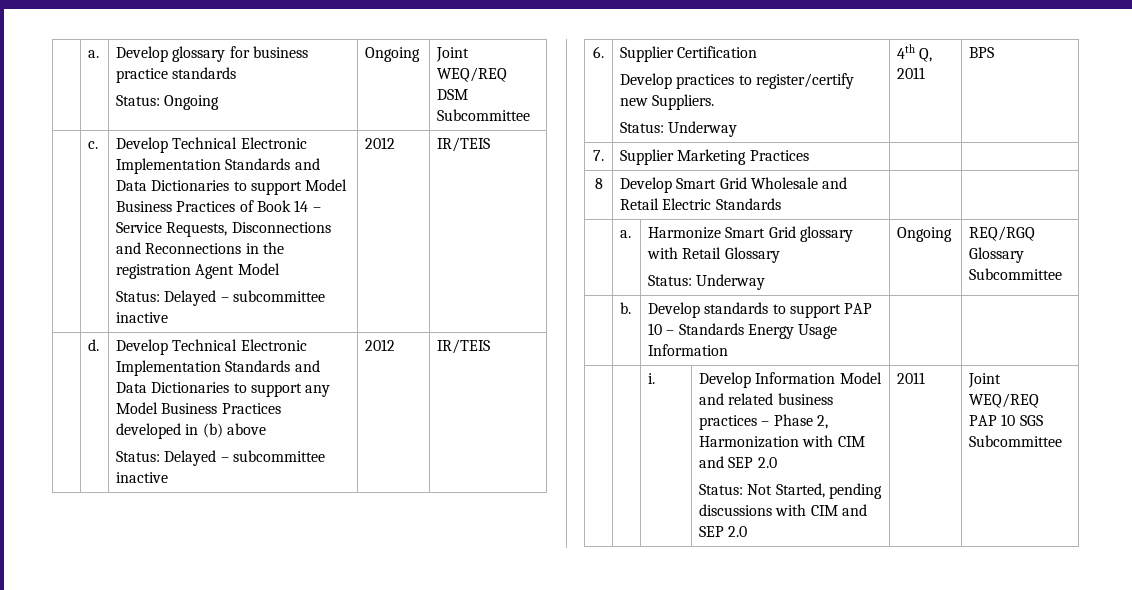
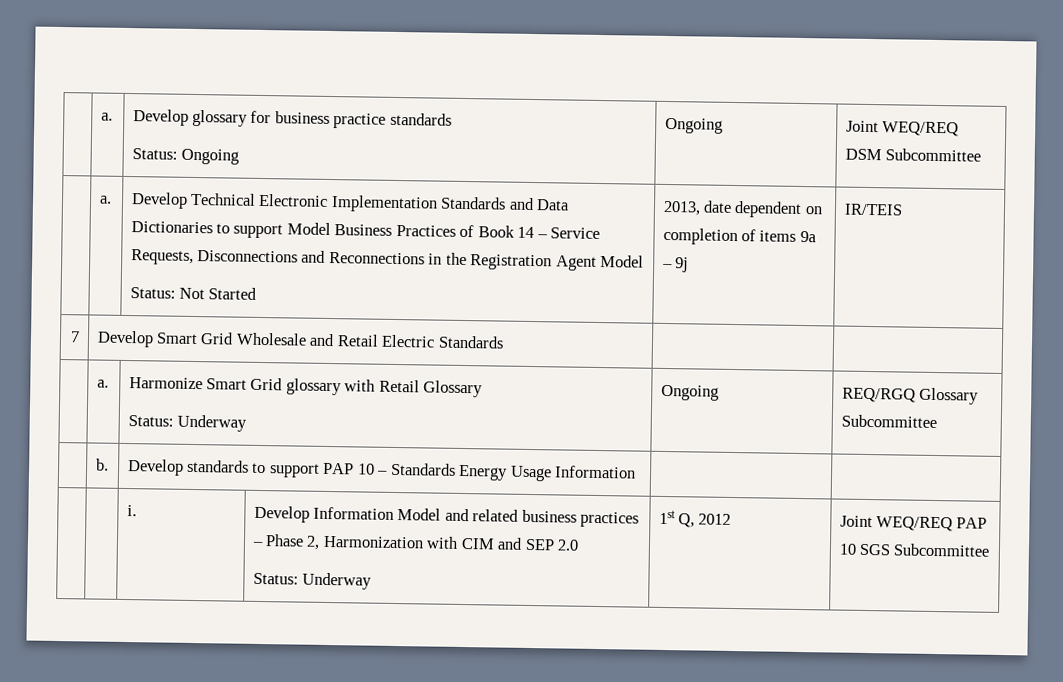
  | a. | Develop glossary for business practice standards
  Status: Ongoing | Ongoing | Joint WEQ/REQ DSM Subcommittee
- | c.
+ | a.
- Develop Technical Electronic Implementation Standards and Data Dictionaries to support Model Business Practices of Book 14 – Service Requests, Disconnections and Reconnections in the registration Agent Model
- Status: Delayed – subcommittee inactive | 2012 | IR/TEIS
- | d. | Develop Technical Electronic Implementation Standards and Data Dictionaries to support any Model Business Practices developed in (b) above
- Status: Delayed – subcommittee inactive | 2012 | IR/TEIS
- 6. | Supplier Certification
- Develop practices to register/certify new Suppliers.
- Status: Underway | 4th Q, 2011 | BPS
- 7. | Supplier Marketing Practices | |
- 8 | Develop Smart Grid Wholesale and Retail Electric Standards | |
+ Develop Technical Electronic Implementation Standards and Data Dictionaries to support Model Business Practices of Book 14 – Service Requests, Disconnections and Reconnections in the Registration Agent Model
+ Status: Not Started | 2013, date dependent on completion of items 9a – 9j | IR/TEIS
+ 7 | Develop Smart Grid Wholesale and Retail Electric Standards | |
  | | i. | Develop Information Model and related business practices – Phase 2, Harmonization with CIM and SEP 2.0
- Status: Not Started, pending discussions with CIM and SEP 2.0 | 2011 | Joint WEQ/REQ PAP 10 SGS Subcommittee
+ Status: Underway | 1st Q, 2012 | Joint WEQ/REQ PAP 10 SGS Subcommittee

